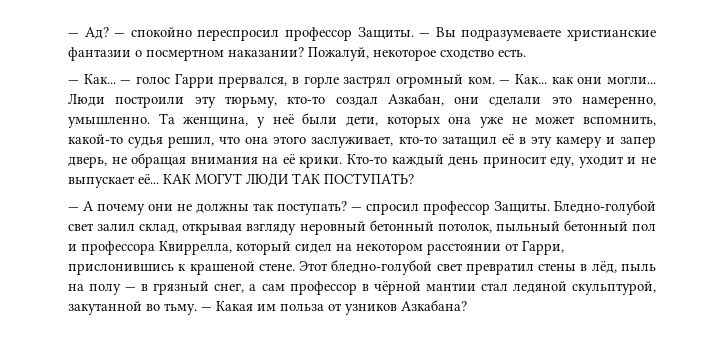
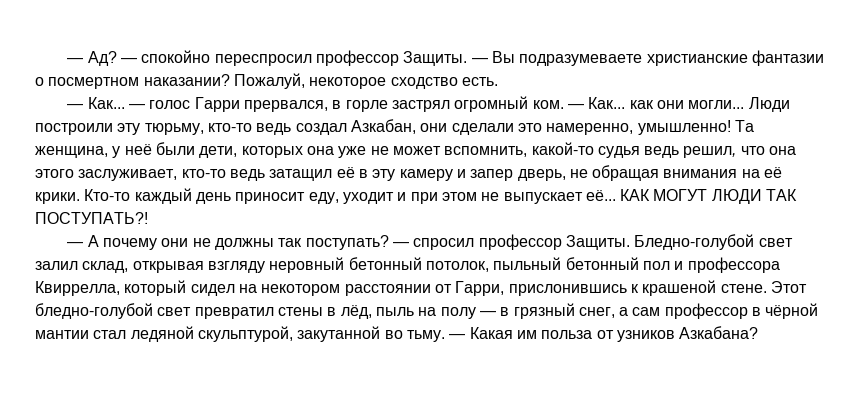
- Люди построили эту тюрьму, кто-то создал Азкабан, они сделали это намеренно, умышленно.
+ Люди построили эту тюрьму, кто-то ведь создал Азкабан, они сделали это намеренно, умышленно!
- Та женщина, у неё были дети, которых она уже не может вспомнить, какой-то судья решил, что она этого заслуживает, кто-то затащил её в эту камеру и запер дверь, не обращая внимания на её крики.
+ Та женщина, у неё были дети, которых она уже не может вспомнить, какой-то судья ведь решил, что она этого заслуживает, кто-то ведь затащил её в эту камеру и запер дверь, не обращая внимания на её крики.
- Кто-то каждый день приносит еду, уходит и не выпускает её...
+ Кто-то каждый день приносит еду, уходит и при этом не выпускает её...
- КАК МОГУТ ЛЮДИ ТАК ПОСТУПАТЬ?
+ КАК МОГУТ ЛЮДИ ТАК ПОСТУПАТЬ?!

